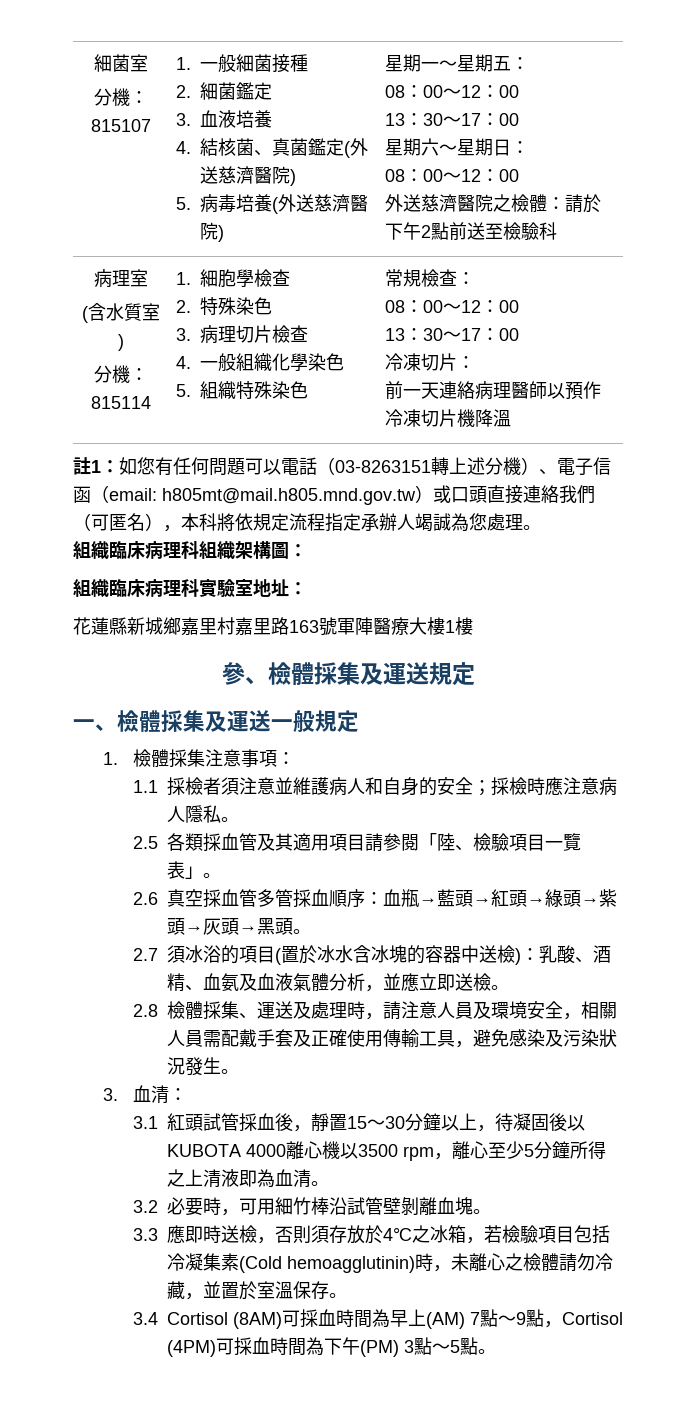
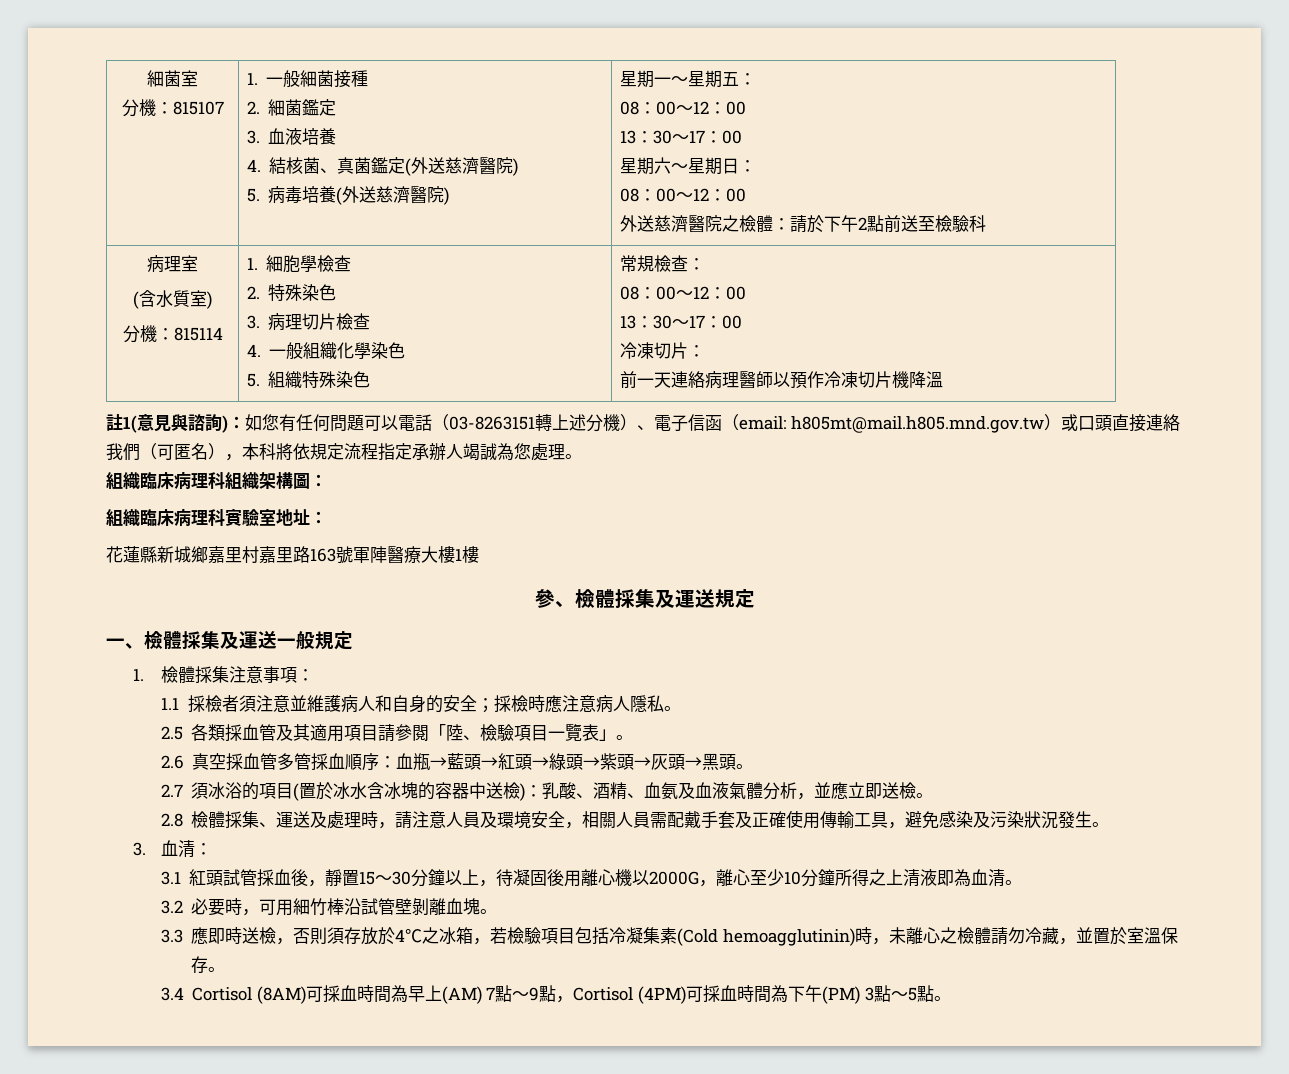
- 註1：如您有任何問題可以電話（03-8263151轉上述分機）、電子信函（email: h805mt@mail.h805.mnd.gov.tw）或口頭直接連絡我們（可匿名），本科將依規定流程指定承辦人竭誠為您處理。
+ 註1(意見與諮詢)：如您有任何問題可以電話（03-8263151轉上述分機）、電子信函（email: h805mt@mail.h805.mnd.gov.tw）或口頭直接連絡我們（可匿名），本科將依規定流程指定承辦人竭誠為您處理。
- 3.1紅頭試管採血後，靜置15～30分鐘以上，待凝固後以KUBOTA 4000離心機以3500 rpm，離心至少5分鐘所得之上清液即為血清。
+ 3.1紅頭試管採血後，靜置15～30分鐘以上，待凝固後用離心機以2000G，離心至少10分鐘所得之上清液即為血清。

